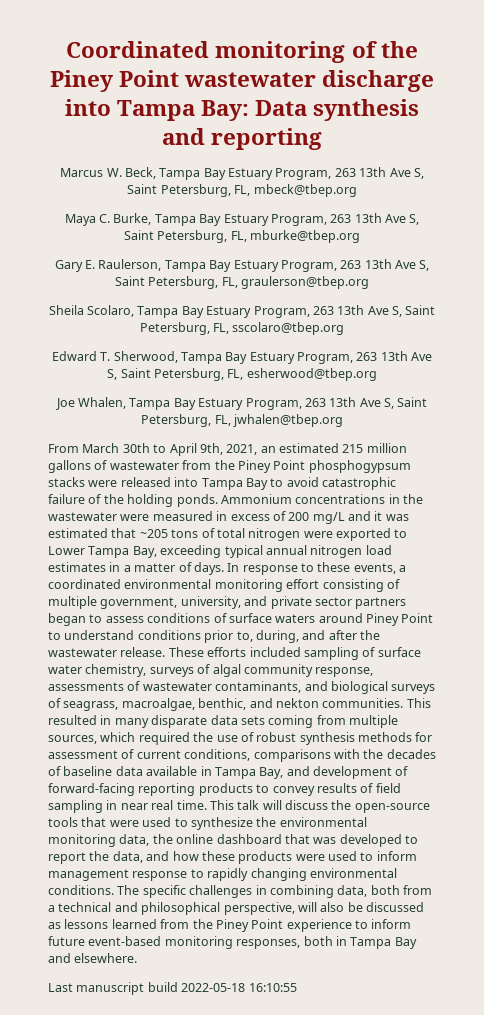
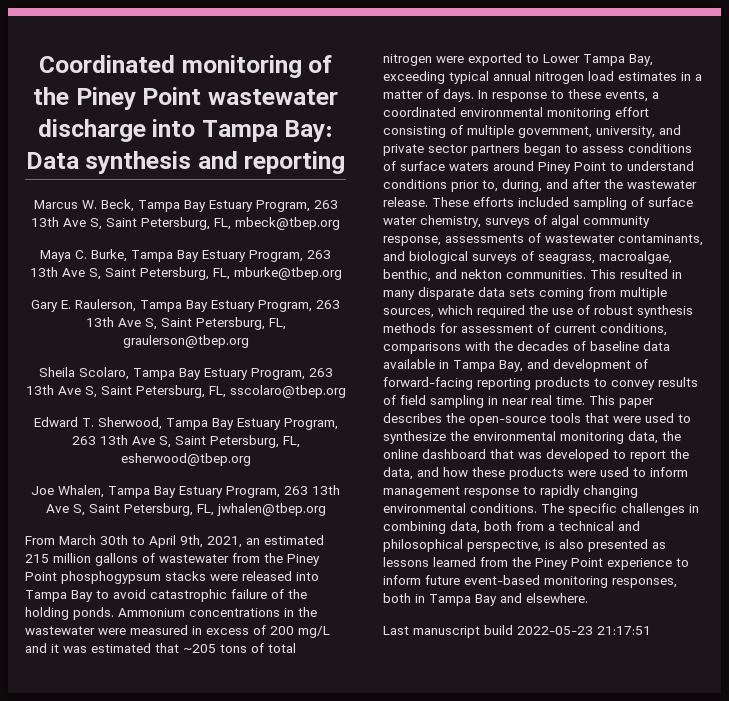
- This talk will discuss the open-source tools that were used to synthesize the environmental monitoring data, the online dashboard that was developed to report the data, and how these products were used to inform management response to rapidly changing environmental conditions.
+ This paper describes the open-source tools that were used to synthesize the environmental monitoring data, the online dashboard that was developed to report the data, and how these products were used to inform management response to rapidly changing environmental conditions.
- The specific challenges in combining data, both from a technical and philosophical perspective, will also be discussed as lessons learned from the Piney Point experience to inform future event-based monitoring responses, both in Tampa Bay and elsewhere.
+ The specific challenges in combining data, both from a technical and philosophical perspective, is also presented as lessons learned from the Piney Point experience to inform future event-based monitoring responses, both in Tampa Bay and elsewhere.
- Last manuscript build 2022-05-18 16:10:55
+ Last manuscript build 2022-05-23 21:17:51

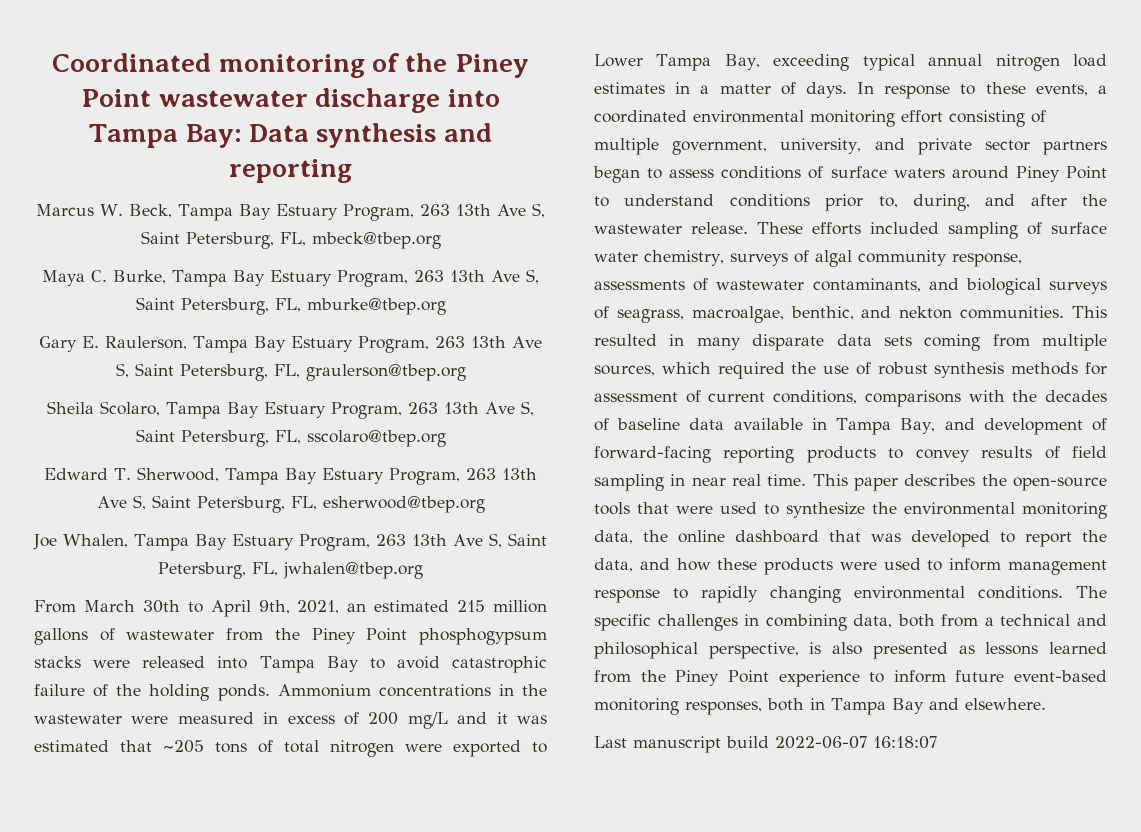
- Last manuscript build 2022-05-23 21:17:51
+ Last manuscript build 2022-06-07 16:18:07

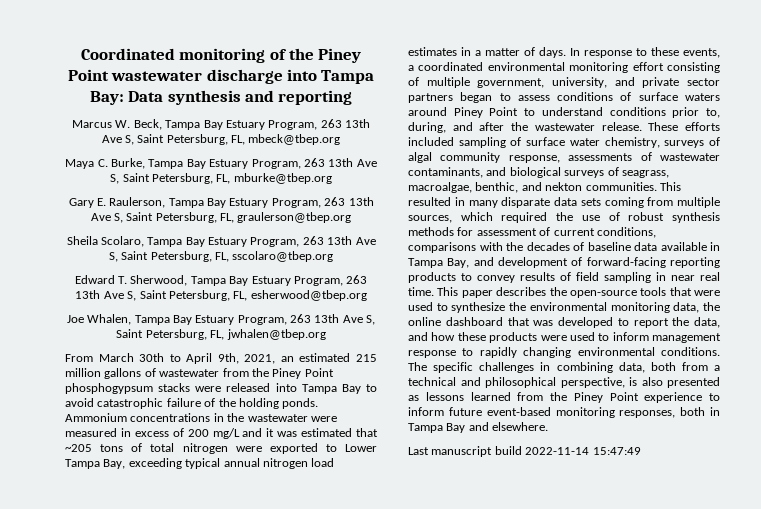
- Last manuscript build 2022-06-07 16:18:07
+ Last manuscript build 2022-11-14 15:47:49

